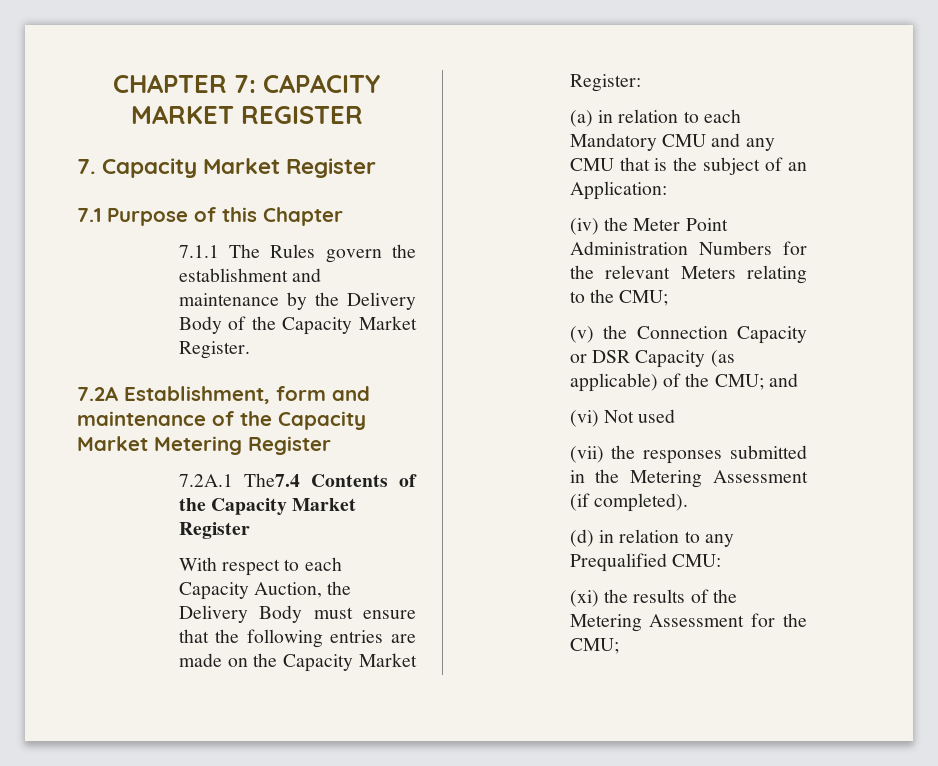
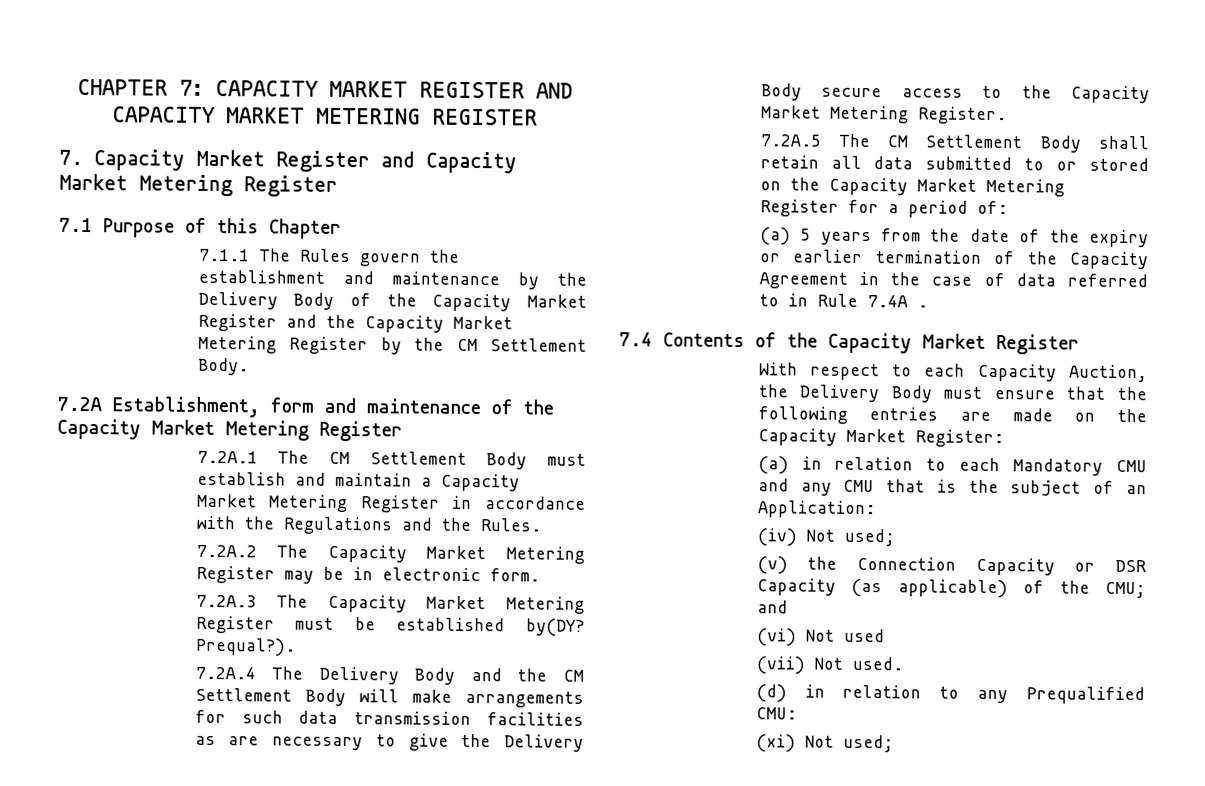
- CHAPTER 7: CAPACITY MARKET REGISTER
+ CHAPTER 7: CAPACITY MARKET REGISTER AND CAPACITY MARKET METERING REGISTER
- 7. Capacity Market Register
+ 7. Capacity Market Register and Capacity Market Metering Register
- 7.1.1 The Rules govern the establishment and maintenance by the Delivery Body of the Capacity Market Register.
+ 7.1.1 The Rules govern the establishment and maintenance by the Delivery Body of the Capacity Market Register and the Capacity Market Metering Register by the CM Settlement Body.
- 7.2A.1 The7.4 Contents of the Capacity Market Register
+ 7.2A.1 The CM Settlement Body must establish and maintain a Capacity Market Metering Register in accordance with the Regulations and the Rules.
+ 7.2A.2 The Capacity Market Metering Register may be in electronic form.
+ 7.2A.3 The Capacity Market Metering Register must be established by(DY? Prequal?).
+ 7.2A.4 The Delivery Body and the CM Settlement Body will make arrangements for such data transmission facilities as are necessary to give the Delivery Body secure access to the Capacity Market Metering Register.
+ 7.2A.5 The CM Settlement Body shall retain all data submitted to or stored on the Capacity Market Metering Register for a period of:
+ (a) 5 years from the date of the expiry or earlier termination of the Capacity Agreement in the case of data referred to in Rule 7.4A .
+ 7.4 Contents of the Capacity Market Register
- (iv) the Meter Point Administration Numbers for the relevant Meters relating to the CMU;
+ (iv) Not used;
- (vii) the responses submitted in the Metering Assessment (if completed).
+ (vii) Not used.
- (xi) the results of the Metering Assessment for the CMU;
+ (xi) Not used;

